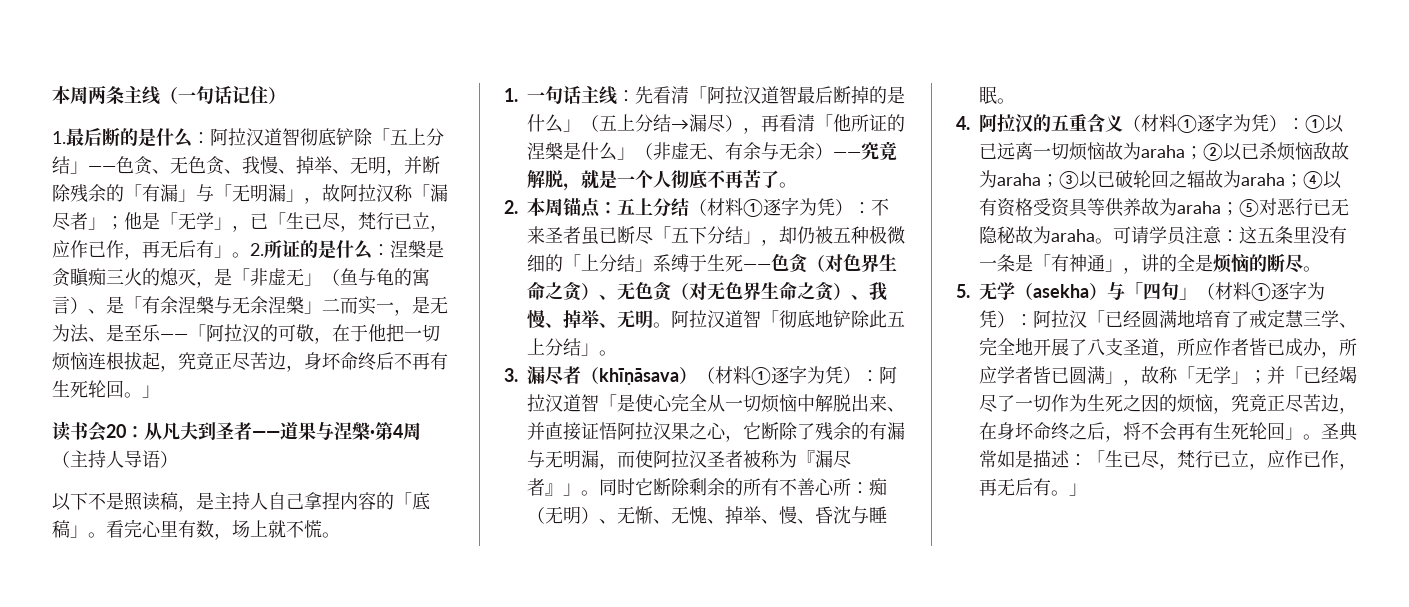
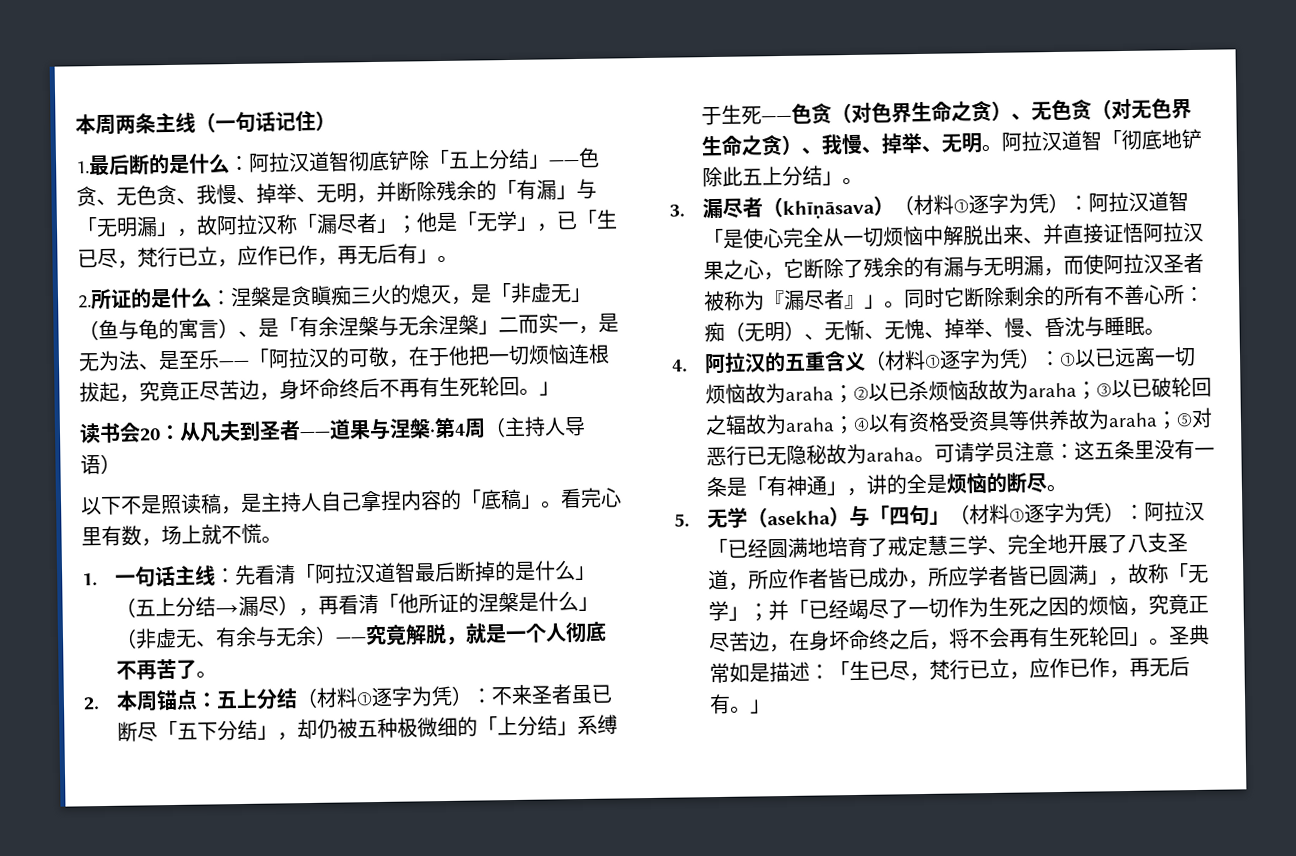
- 他是「无学」，已「生已尽，梵行已立，应作已作，再无后有」。2.所证的是什么：
+ 他是「无学」，已「生已尽，梵行已立，应作已作，再无后有」。
+ 2.所证的是什么：

